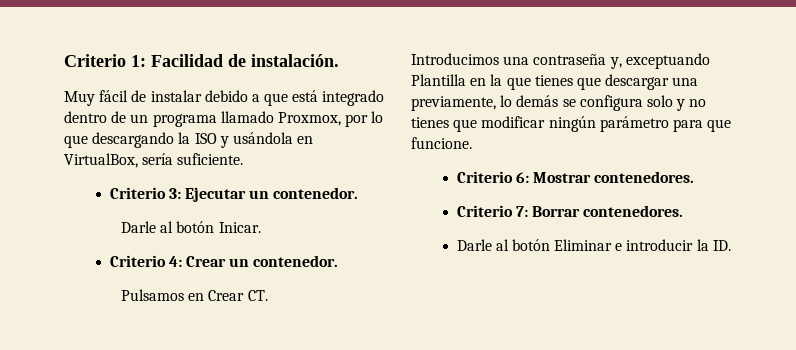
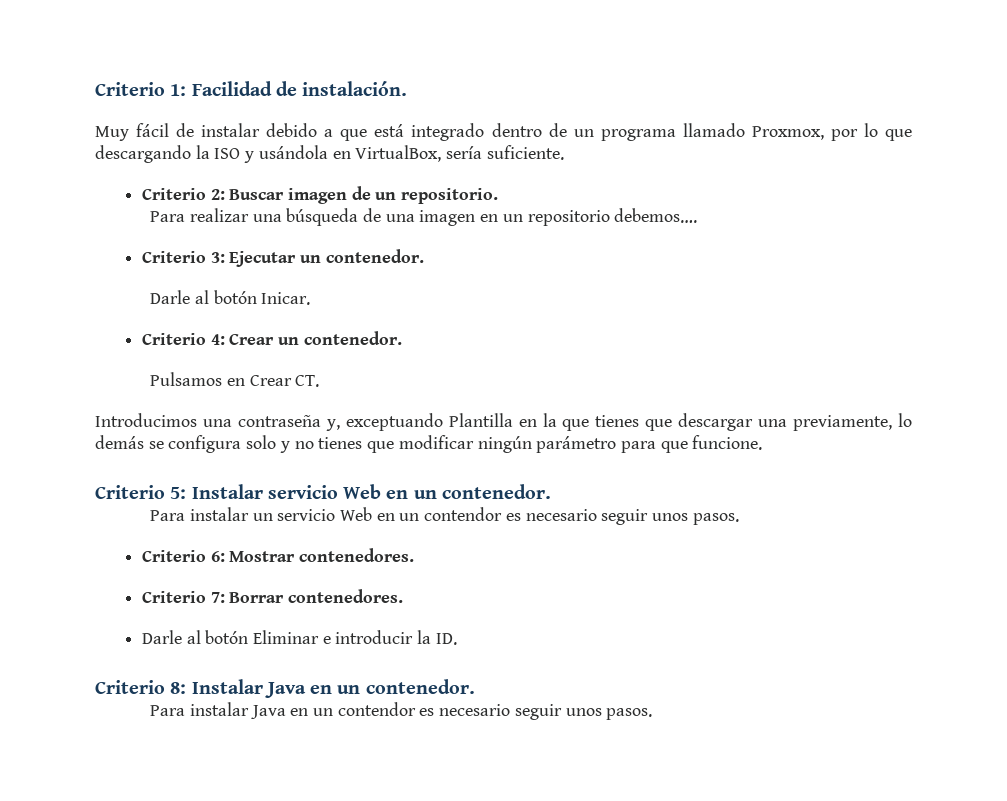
+ Criterio 2: Buscar imagen de un repositorio.
+ Para realizar una búsqueda de una imagen en un repositorio debemos….
+ Criterio 5: Instalar servicio Web en un contenedor.
+ Para instalar un servicio Web en un contendor es necesario seguir unos pasos.
+ Criterio 8: Instalar Java en un contenedor.
+ Para instalar Java en un contendor es necesario seguir unos pasos.

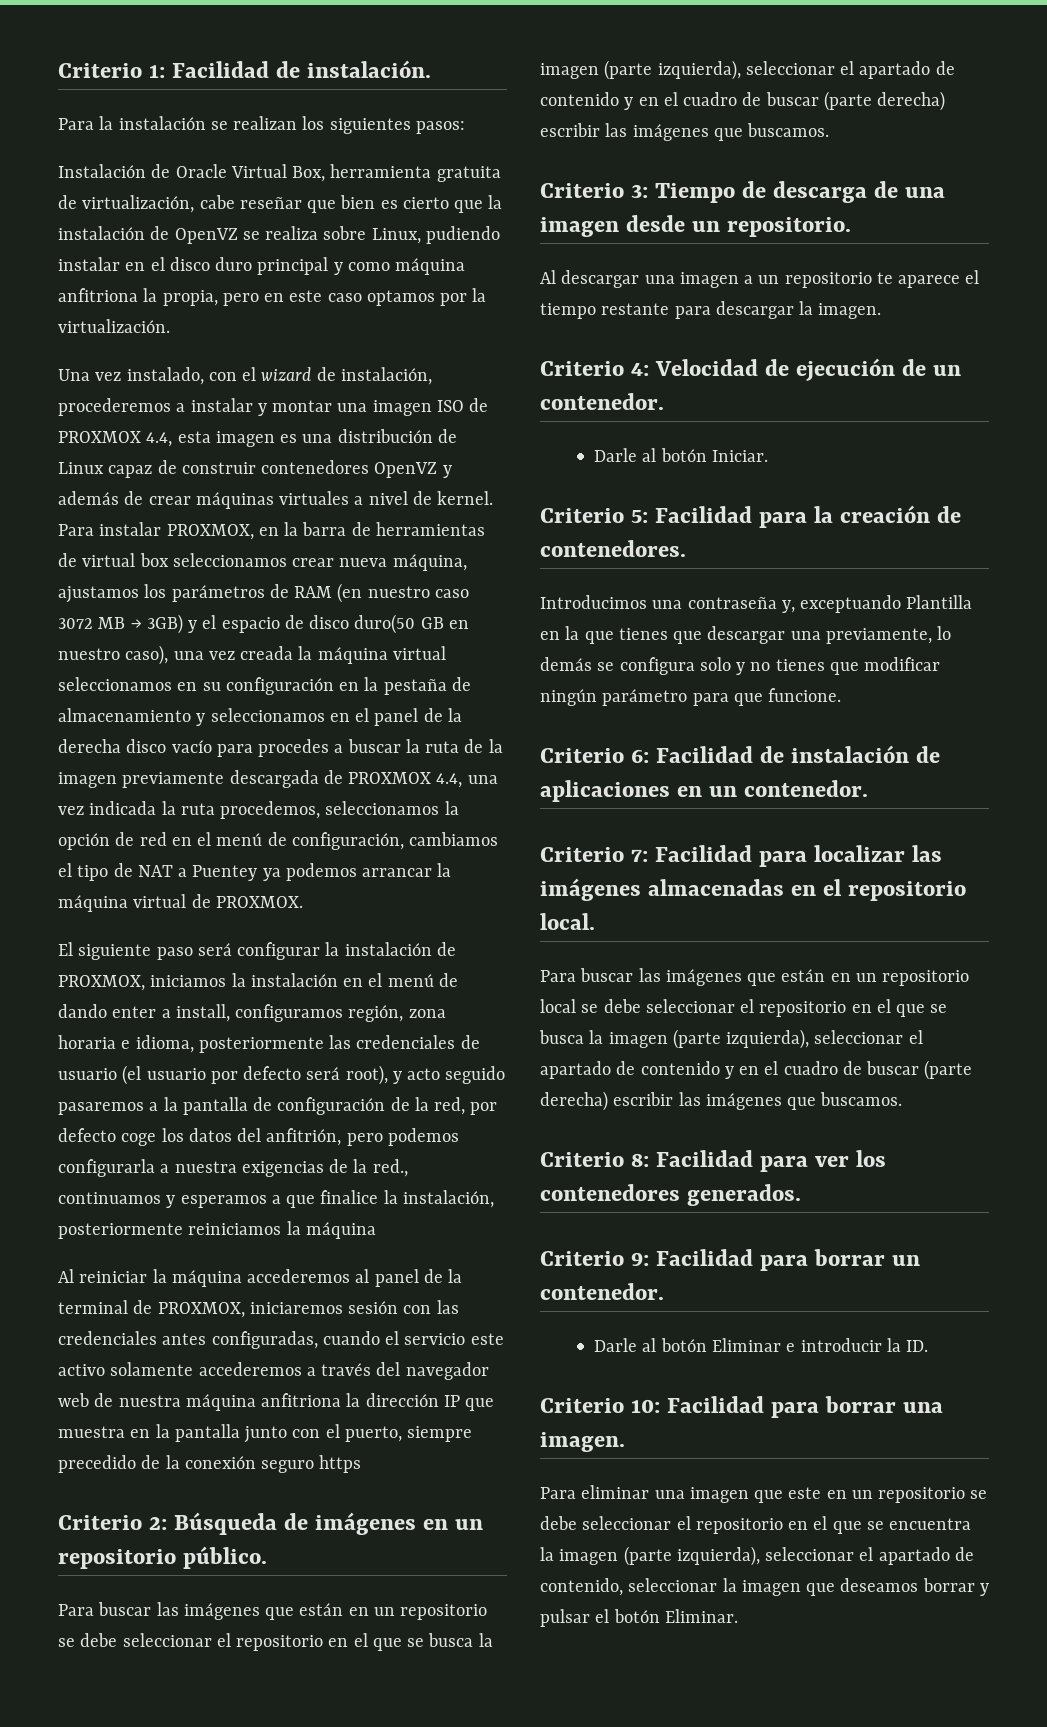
- Muy fácil de instalar debido a que está integrado dentro de un programa llamado Proxmox, por lo que descargando la ISO y usándola en VirtualBox, sería suficiente.
- Criterio 2: Buscar imagen de un repositorio.
- Para realizar una búsqueda de una imagen en un repositorio debemos….
- Criterio 3: Ejecutar un contenedor.
- Darle al botón Inicar.
- Criterio 4: Crear un contenedor.
- Pulsamos en Crear CT.
+ Para la instalación se realizan los siguientes pasos:
+ Instalación de Oracle Virtual Box, herramienta gratuita de virtualización, cabe reseñar que bien es cierto que la instalación de OpenVZ se realiza sobre Linux, pudiendo instalar en el disco duro principal y como máquina anfitriona la propia, pero en este caso optamos por la virtualización.
+ Una vez instalado, con el wizard de instalación, procederemos a instalar y montar una imagen ISO de PROXMOX 4.4, esta imagen es una distribución de Linux capaz de construir contenedores OpenVZ y además de crear máquinas virtuales a nivel de kernel. Para instalar PROXMOX, en la barra de herramientas de virtual box seleccionamos crear nueva máquina, ajustamos los parámetros de RAM (en nuestro caso 3072 MB → 3GB) y el espacio de disco duro(50 GB en nuestro caso), una vez creada la máquina virtual seleccionamos en su configuración en la pestaña de almacenamiento y seleccionamos en el panel de la derecha disco vacío para procedes a buscar la ruta de la imagen previamente descargada de PROXMOX 4.4, una vez indicada la ruta procedemos, seleccionamos la opción de red en el menú de configuración, cambiamos el tipo de NAT a Puentey ya podemos arrancar la máquina virtual de PROXMOX.
+ El siguiente paso será configurar la instalación de PROXMOX, iniciamos la instalación en el menú de dando enter a install, configuramos región, zona horaria e idioma, posteriormente las credenciales de usuario (el usuario por defecto será root), y acto seguido pasaremos a la pantalla de configuración de la red, por defecto coge los datos del anfitrión, pero podemos configurarla a nuestra exigencias de la red., continuamos y esperamos a que finalice la instalación, posteriormente reiniciamos la máquina
+ Al reiniciar la máquina accederemos al panel de la terminal de PROXMOX, iniciaremos sesión con las credenciales antes configuradas, cuando el servicio este activo solamente accederemos a través del navegador web de nuestra máquina anfitriona la dirección IP que muestra en la pantalla junto con el puerto, siempre precedido de la conexión seguro https
+ Criterio 2: Búsqueda de imágenes en un repositorio público.
+ Para buscar las imágenes que están en un repositorio se debe seleccionar el repositorio en el que se busca la imagen (parte izquierda), seleccionar el apartado de contenido y en el cuadro de buscar (parte derecha) escribir las imágenes que buscamos.
+ Criterio 3: Tiempo de descarga de una imagen desde un repositorio.
+ Al descargar una imagen a un repositorio te aparece el tiempo restante para descargar la imagen.
+ Criterio 4: Velocidad de ejecución de un contenedor.
+ Darle al botón Iniciar.
+ Criterio 5: Facilidad para la creación de contenedores.
- Criterio 5: Instalar servicio Web en un contenedor.
- Para instalar un servicio Web en un contendor es necesario seguir unos pasos.
- Criterio 6: Mostrar contenedores.
- Criterio 7: Borrar contenedores.
+ Criterio 6: Facilidad de instalación de aplicaciones en un contenedor.
+ Criterio 7: Facilidad para localizar las imágenes almacenadas en el repositorio local.
+ Para buscar las imágenes que están en un repositorio local se debe seleccionar el repositorio en el que se busca la imagen (parte izquierda), seleccionar el apartado de contenido y en el cuadro de buscar (parte derecha) escribir las imágenes que buscamos.
+ Criterio 8: Facilidad para ver los contenedores generados.
+ Criterio 9: Facilidad para borrar un contenedor.
- Criterio 8: Instalar Java en un contenedor.
- Para instalar Java en un contendor es necesario seguir unos pasos.
+ Criterio 10: Facilidad para borrar una imagen.
+ Para eliminar una imagen que este en un repositorio se debe seleccionar el repositorio en el que se encuentra la imagen (parte izquierda), seleccionar el apartado de contenido, seleccionar la imagen que deseamos borrar y pulsar el botón Eliminar.

